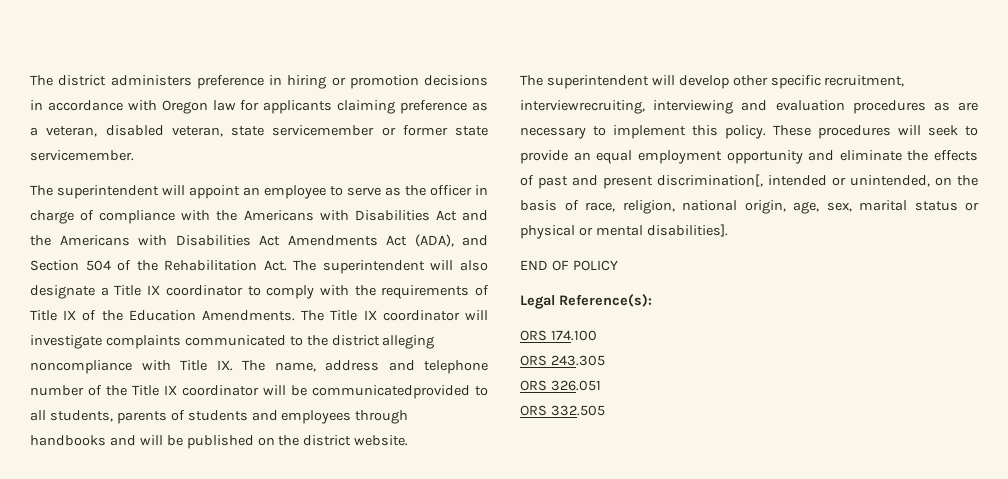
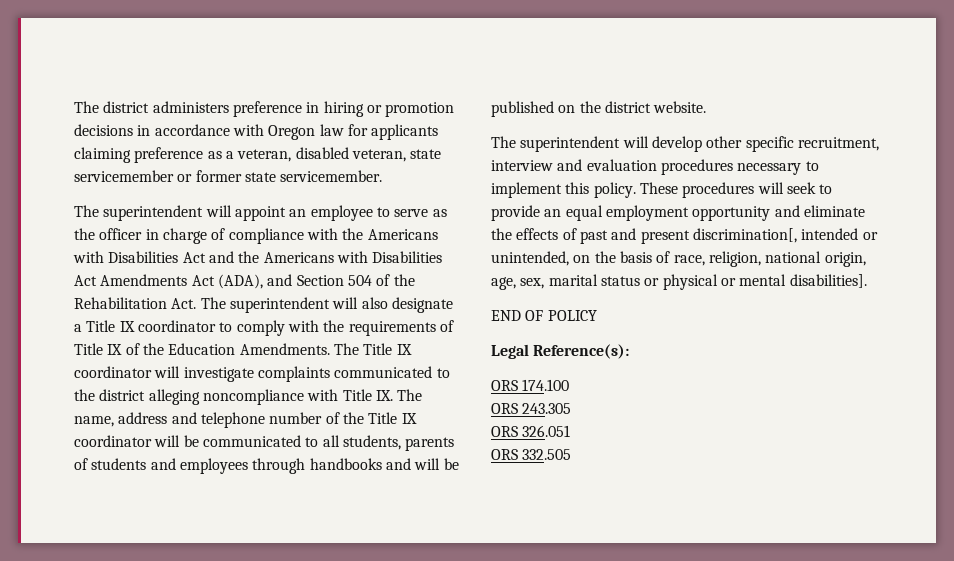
- The Title IX coordinator will investigate complaints communicated to the district alleging noncompliance with Title IX. The name, address and telephone number of the Title IX coordinator will be communicatedprovided to all students, parents of students and employees through handbooks and will be published on the district website.
+ The Title IX coordinator will investigate complaints communicated to the district alleging noncompliance with Title IX. The name, address and telephone number of the Title IX coordinator will be communicated to all students, parents of students and employees through handbooks and will be published on the district website.
- The superintendent will develop other specific recruitment, interviewrecruiting, interviewing and evaluation procedures as are necessary to implement this policy.
+ The superintendent will develop other specific recruitment, interview and evaluation procedures necessary to implement this policy.

